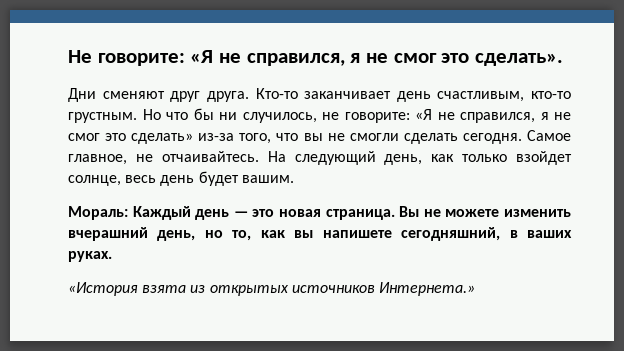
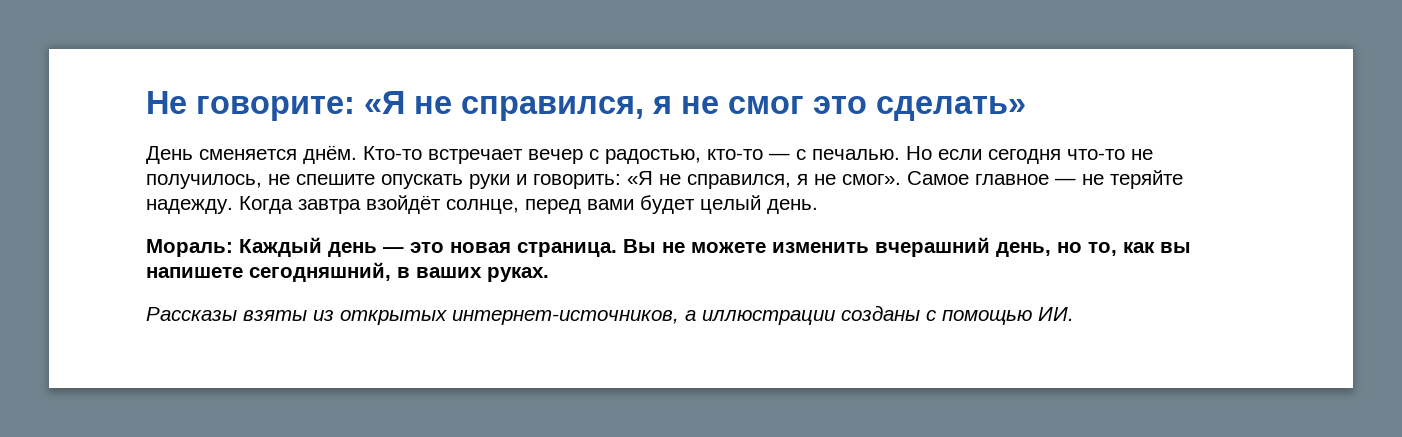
- Не говорите: «Я не справился, я не смог это сделать».
- Дни сменяют друг друга. Кто-то заканчивает день счастливым, кто-то грустным. Но что бы ни случилось, не говорите: «Я не справился, я не смог это сделать» из-за того, что вы не смогли сделать сегодня. Самое главное, не отчаивайтесь. На следующий день, как только взойдет солнце, весь день будет вашим.
+ Не говорите: «Я не справился, я не смог это сделать»
+ День сменяется днём. Кто-то встречает вечер с радостью, кто-то — с печалью. Но если сегодня что-то не получилось, не спешите опускать руки и говорить: «Я не справился, я не смог». Самое главное — не теряйте надежду. Когда завтра взойдёт солнце, перед вами будет целый день.
- «История взята из открытых источников Интернета.»
+ Рассказы взяты из открытых интернет-источников, а иллюстрации созданы с помощью ИИ.

